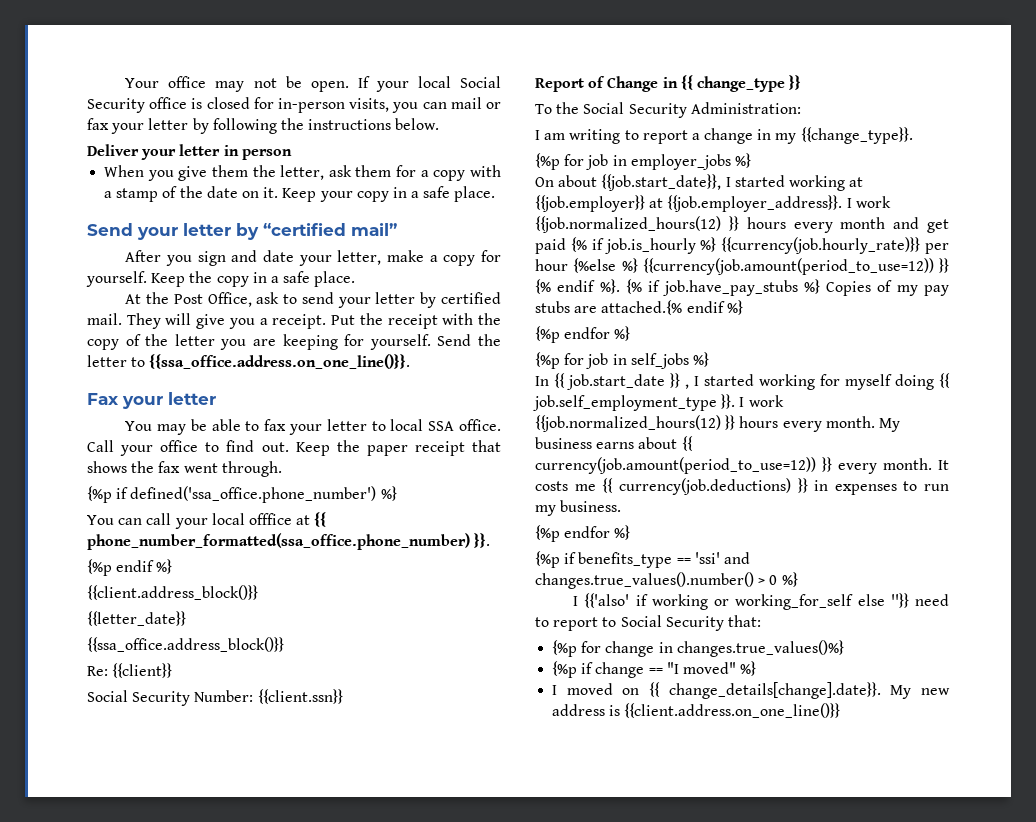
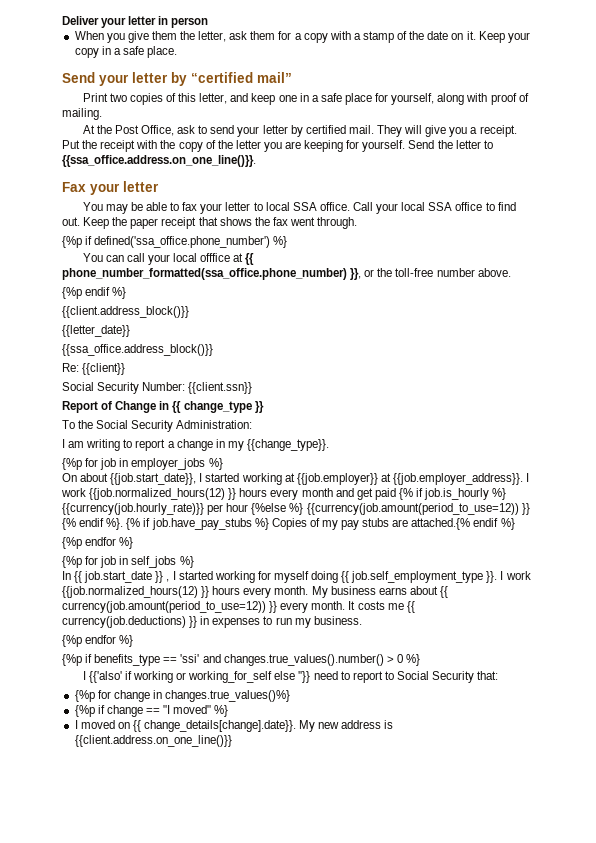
- Your office may not be open. If your local Social Security office is closed for in-person visits, you can mail or fax your letter by following the instructions below.
- After you sign and date your letter, make a copy for yourself. Keep the copy in a safe place.
+ Print two copies of this letter, and keep one in a safe place for yourself, along with proof of mailing.
- Call your office to find out.
+ Call your local SSA office to find out.
- You can call your local offfice at {{ phone_number_formatted(ssa_office.phone_number) }}.
+ You can call your local offfice at {{ phone_number_formatted(ssa_office.phone_number) }}, or the toll-free number above.

